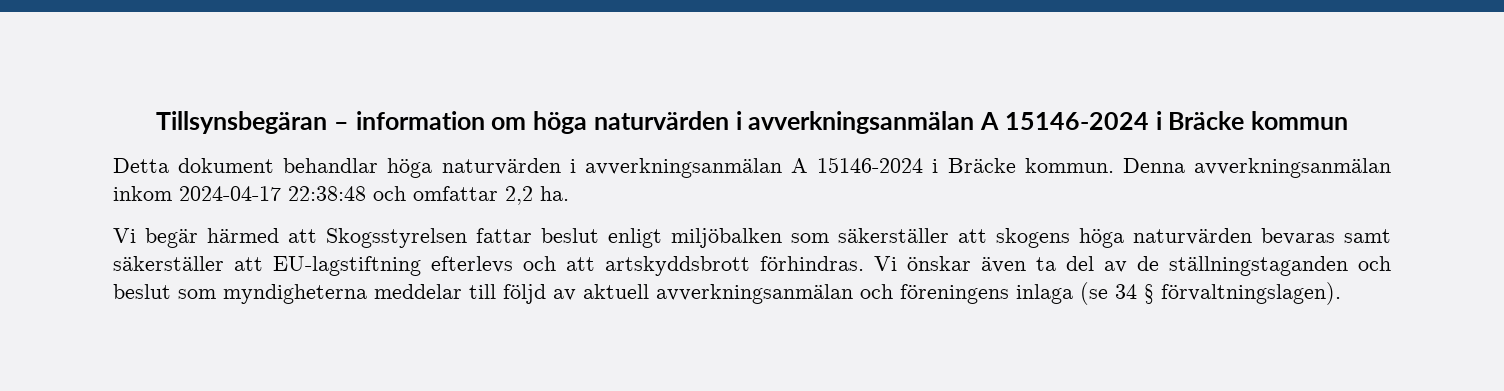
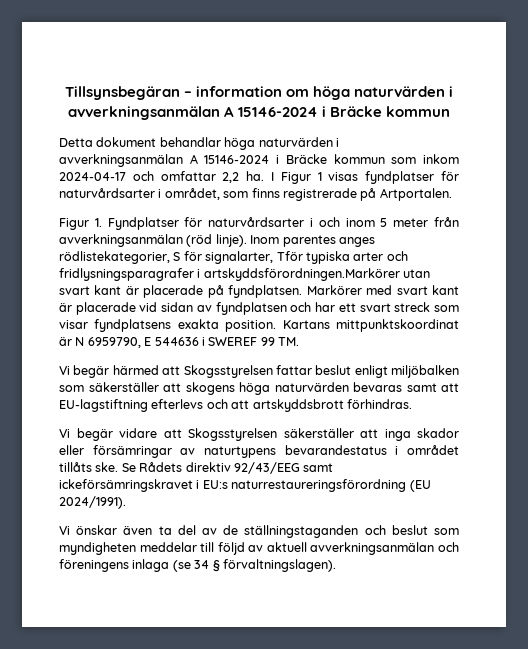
- Detta dokument behandlar höga naturvärden i avverkningsanmälan A 15146-2024 i Bräcke kommun. Denna avverkningsanmälan inkom 2024-04-17 22:38:48 och omfattar 2,2 ha.
+ Detta dokument behandlar höga naturvärden i avverkningsanmälan A 15146-2024 i Bräcke kommun som inkom 2024-04-17 och omfattar 2,2 ha. I Figur 1 visas fyndplatser för naturvårdsarter i området, som finns registrerade på Artportalen.
+ Figur 1. Fyndplatser för naturvårdsarter i och inom 5 meter från avverkningsanmälan (röd linje). Inom parentes anges rödlistekategorier, S för signalarter, Tför typiska arter och fridlysningsparagrafer i artskyddsförordningen.Markörer utan svart kant är placerade på fyndplatsen. Markörer med svart kant är placerade vid sidan av fyndplatsen och har ett svart streck som visar fyndplatsens exakta position. Kartans mittpunktskoordinat är N 6959790, E 544636 i SWEREF 99 TM.
- Vi begär härmed att Skogsstyrelsen fattar beslut enligt miljöbalken som säkerställer att skogens höga naturvärden bevaras samt säkerställer att EU-lagstiftning efterlevs och att artskyddsbrott förhindras. Vi önskar även ta del av de ställningstaganden och beslut som myndigheterna meddelar till följd av aktuell avverkningsanmälan och föreningens inlaga (se 34 § förvaltningslagen).
+ Vi begär härmed att Skogsstyrelsen fattar beslut enligt miljöbalken som säkerställer att skogens höga naturvärden bevaras samt att EU-lagstiftning efterlevs och att artskyddsbrott förhindras.
+ Vi begär vidare att Skogsstyrelsen säkerställer att inga skador eller försämringar av naturtypens bevarandestatus i området tillåts ske. Se Rådets direktiv 92/43/EEG samt ickeförsämringskravet i EU:s naturrestaureringsförordning (EU 2024/1991).
+ Vi önskar även ta del av de ställningstaganden och beslut som myndigheten meddelar till följd av aktuell avverkningsanmälan och föreningens inlaga (se 34 § förvaltningslagen).

